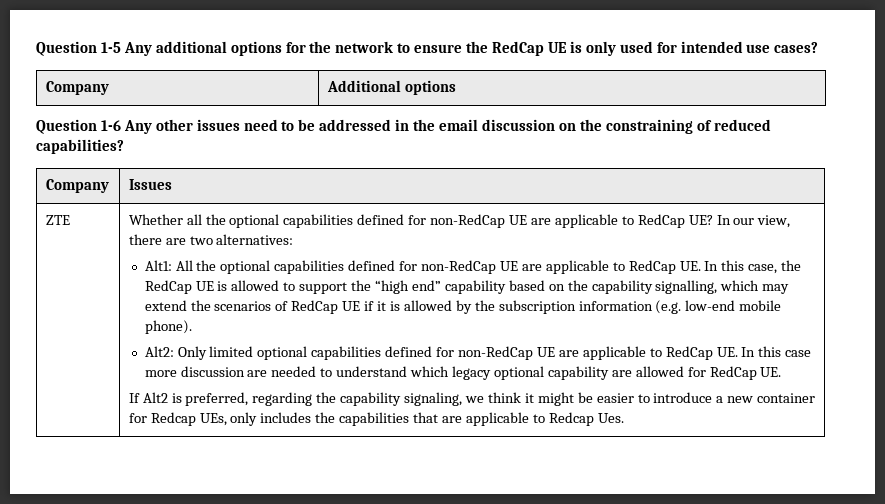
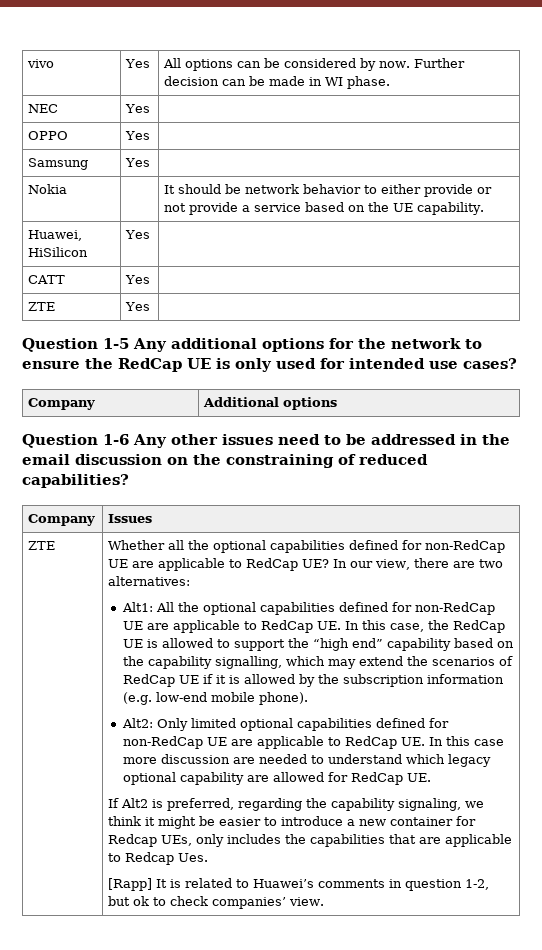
+ vivo | Yes | All options can be considered by now. Further decision can be made in WI phase.
+ NEC | Yes |
+ OPPO | Yes |
+ Samsung | Yes |
+ Nokia | | It should be network behavior to either provide or not provide a service based on the UE capability.
+ Huawei, HiSilicon | Yes |
+ CATT | Yes |
+ ZTE | Yes |
+ [Rapp] It is related to Huawei’s comments in question 1-2, but ok to check companies’ view.

